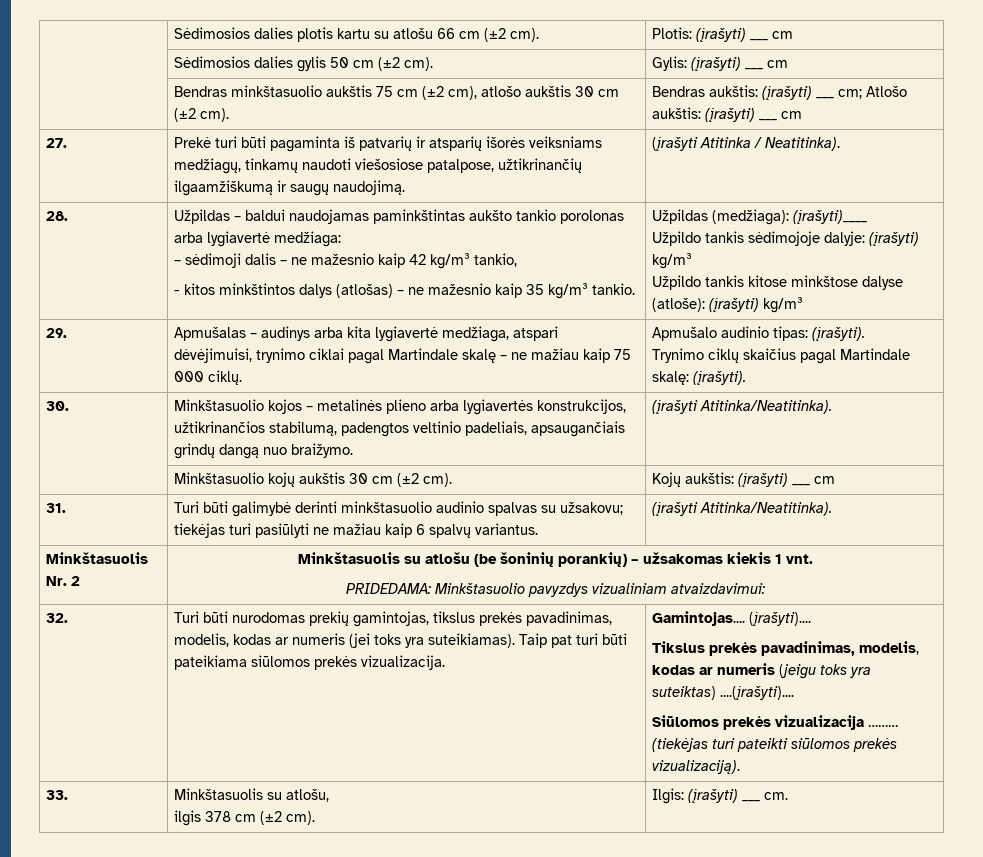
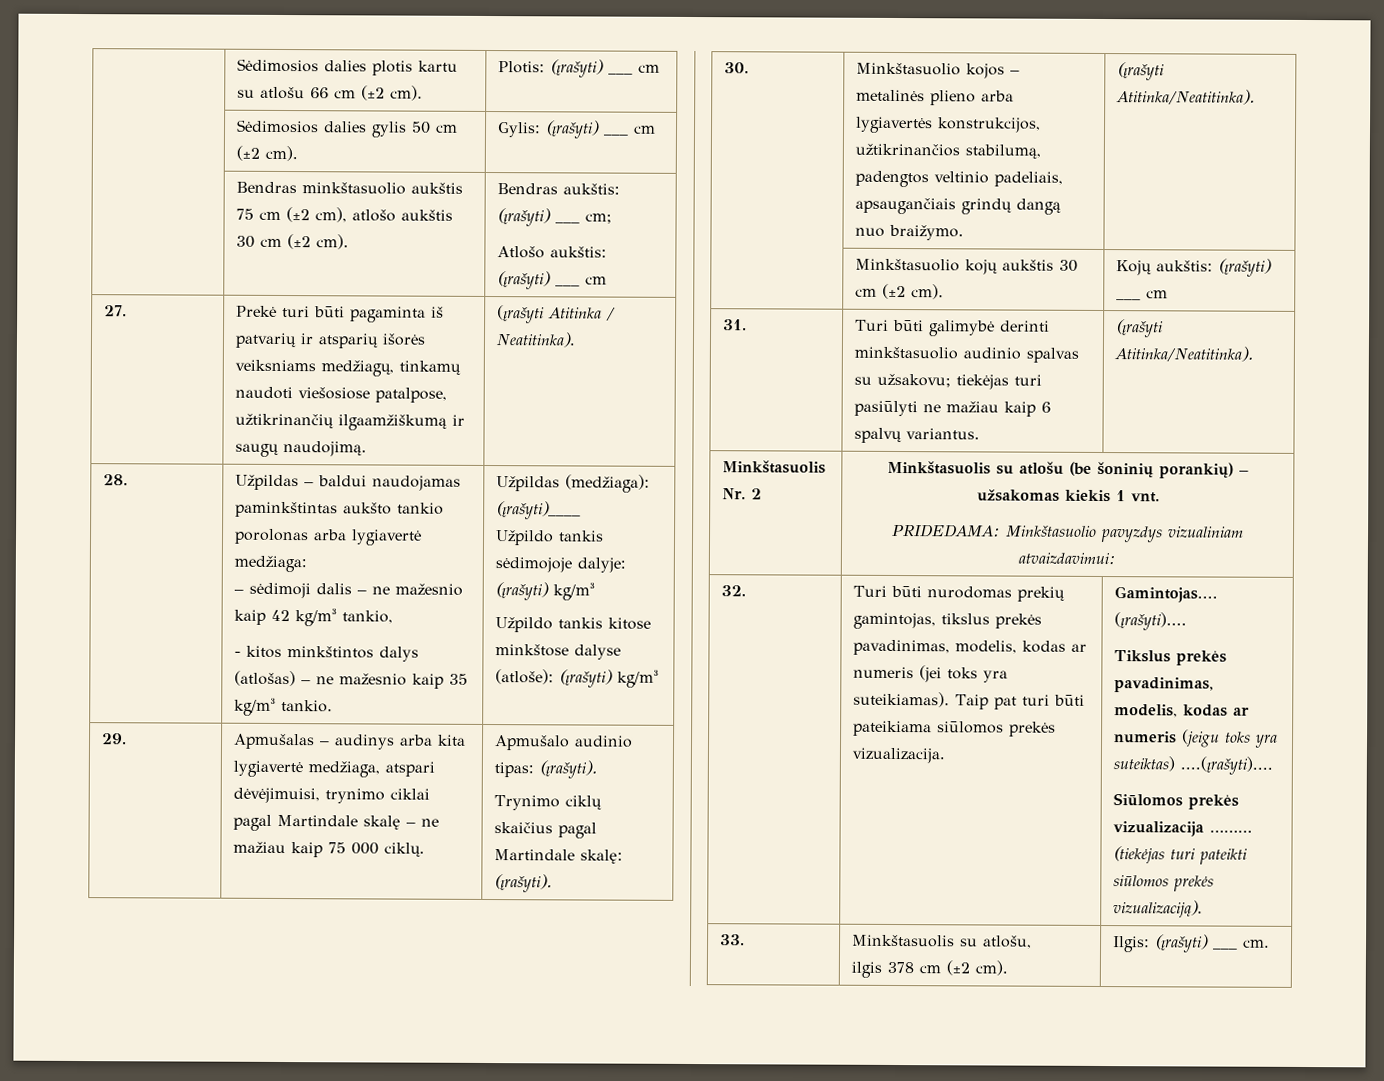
- | Bendras minkštasuolio aukštis 75 cm (±2 cm), atlošo aukštis 30 cm (±2 cm). | Bendras aukštis: (įrašyti) ___ cm; Atlošo aukštis: (įrašyti) ___ cm
+ | Bendras minkštasuolio aukštis 75 cm (±2 cm), atlošo aukštis 30 cm (±2 cm). | Bendras aukštis: (įrašyti) ___ cm;
+ Atlošo aukštis: (įrašyti) ___ cm

